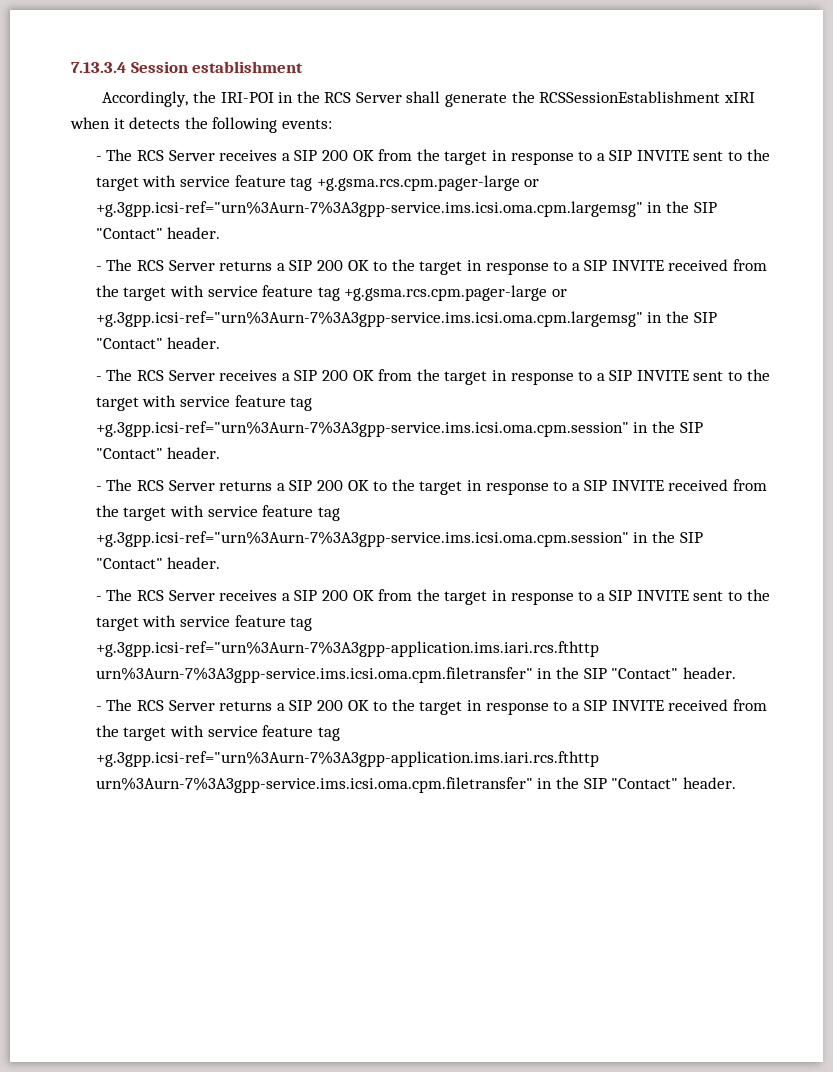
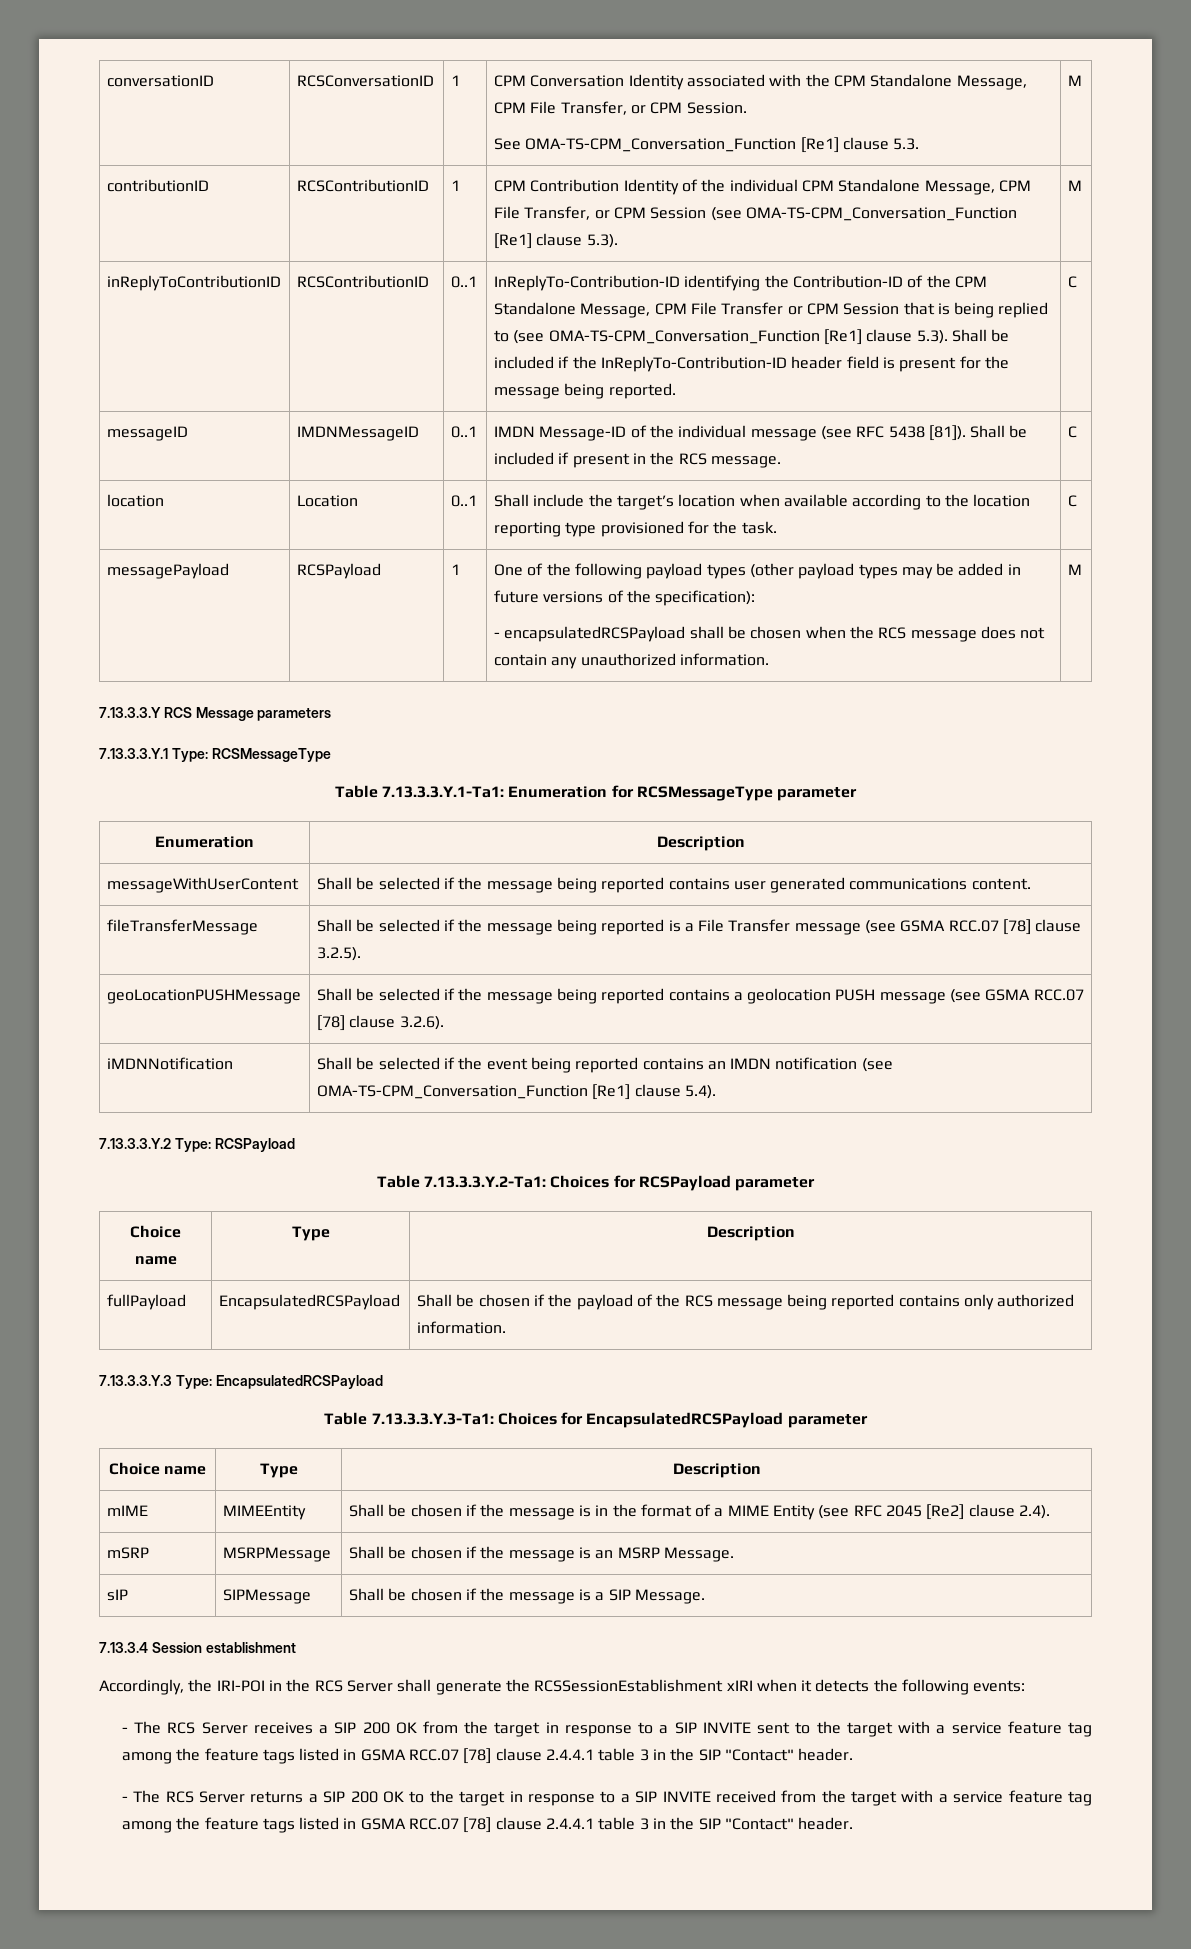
+ conversationID | RCSConversationID | 1 | CPM Conversation Identity associated with the CPM Standalone Message, CPM File Transfer, or CPM Session.
+ See OMA-TS-CPM_Conversation_Function [Re1] clause 5.3. | M
+ contributionID | RCSContributionID | 1 | CPM Contribution Identity of the individual CPM Standalone Message, CPM File Transfer, or CPM Session (see OMA-TS-CPM_Conversation_Function [Re1] clause 5.3). | M
+ inReplyToContributionID | RCSContributionID | 0..1 | InReplyTo-Contribution-ID identifying the Contribution-ID of the CPM Standalone Message, CPM File Transfer or CPM Session that is being replied to (see OMA-TS-CPM_Conversation_Function [Re1] clause 5.3). Shall be included if the InReplyTo-Contribution-ID header field is present for the message being reported. | C
+ messageID | IMDNMessageID | 0..1 | IMDN Message-ID of the individual message (see RFC 5438 [81]). Shall be included if present in the RCS message. | C
+ location | Location | 0..1 | Shall include the target’s location when available according to the location reporting type provisioned for the task. | C
+ messagePayload | RCSPayload | 1 | One of the following payload types (other payload types may be added in future versions of the specification):
+ - encapsulatedRCSPayload shall be chosen when the RCS message does not contain any unauthorized information. | M
+ 7.13.3.3.Y RCS Message parameters
+ 7.13.3.3.Y.1 Type: RCSMessageType
+ Table 7.13.3.3.Y.1-Ta1: Enumeration for RCSMessageType parameter
+ Enumeration | Description
+ messageWithUserContent | Shall be selected if the message being reported contains user generated communications content.
+ fileTransferMessage | Shall be selected if the message being reported is a File Transfer message (see GSMA RCC.07 [78] clause 3.2.5).
+ geoLocationPUSHMessage | Shall be selected if the message being reported contains a geolocation PUSH message (see GSMA RCC.07 [78] clause 3.2.6).
+ iMDNNotification | Shall be selected if the event being reported contains an IMDN notification (see OMA-TS-CPM_Conversation_Function [Re1] clause 5.4).
+ 7.13.3.3.Y.2 Type: RCSPayload
+ Table 7.13.3.3.Y.2-Ta1: Choices for RCSPayload parameter
+ Choice name | Type | Description
+ fullPayload | EncapsulatedRCSPayload | Shall be chosen if the payload of the RCS message being reported contains only authorized information.
+ 7.13.3.3.Y.3 Type: EncapsulatedRCSPayload
+ Table 7.13.3.3.Y.3-Ta1: Choices for EncapsulatedRCSPayload parameter
+ Choice name | Type | Description
+ mIME | MIMEEntity | Shall be chosen if the message is in the format of a MIME Entity (see RFC 2045 [Re2] clause 2.4).
+ mSRP | MSRPMessage | Shall be chosen if the message is an MSRP Message.
+ sIP | SIPMessage | Shall be chosen if the message is a SIP Message.
- - The RCS Server receives a SIP 200 OK from the target in response to a SIP INVITE sent to the target with service feature tag +g.gsma.rcs.cpm.pager-large or +g.3gpp.icsi-ref="urn%3Aurn-7%3A3gpp-service.ims.icsi.oma.cpm.largemsg" in the SIP "Contact" header.
+ - The RCS Server receives a SIP 200 OK from the target in response to a SIP INVITE sent to the target with a service feature tag among the feature tags listed in GSMA RCC.07 [78] clause 2.4.4.1 table 3 in the SIP "Contact" header.
- - The RCS Server returns a SIP 200 OK to the target in response to a SIP INVITE received from the target with service feature tag +g.gsma.rcs.cpm.pager-large or +g.3gpp.icsi-ref="urn%3Aurn-7%3A3gpp-service.ims.icsi.oma.cpm.largemsg" in the SIP "Contact" header.
- - The RCS Server receives a SIP 200 OK from the target in response to a SIP INVITE sent to the target with service feature tag +g.3gpp.icsi-ref="urn%3Aurn-7%3A3gpp-service.ims.icsi.oma.cpm.session" in the SIP "Contact" header.
- - The RCS Server returns a SIP 200 OK to the target in response to a SIP INVITE received from the target with service feature tag +g.3gpp.icsi-ref="urn%3Aurn-7%3A3gpp-service.ims.icsi.oma.cpm.session" in the SIP "Contact" header.
- - The RCS Server receives a SIP 200 OK from the target in response to a SIP INVITE sent to the target with service feature tag +g.3gpp.icsi-ref="urn%3Aurn-7%3A3gpp-application.ims.iari.rcs.fthttp urn%3Aurn-7%3A3gpp-service.ims.icsi.oma.cpm.filetransfer" in the SIP "Contact" header.
- - The RCS Server returns a SIP 200 OK to the target in response to a SIP INVITE received from the target with service feature tag +g.3gpp.icsi-ref="urn%3Aurn-7%3A3gpp-application.ims.iari.rcs.fthttp urn%3Aurn-7%3A3gpp-service.ims.icsi.oma.cpm.filetransfer" in the SIP "Contact" header.
+ - The RCS Server returns a SIP 200 OK to the target in response to a SIP INVITE received from the target with a service feature tag among the feature tags listed in GSMA RCC.07 [78] clause 2.4.4.1 table 3 in the SIP "Contact" header.

